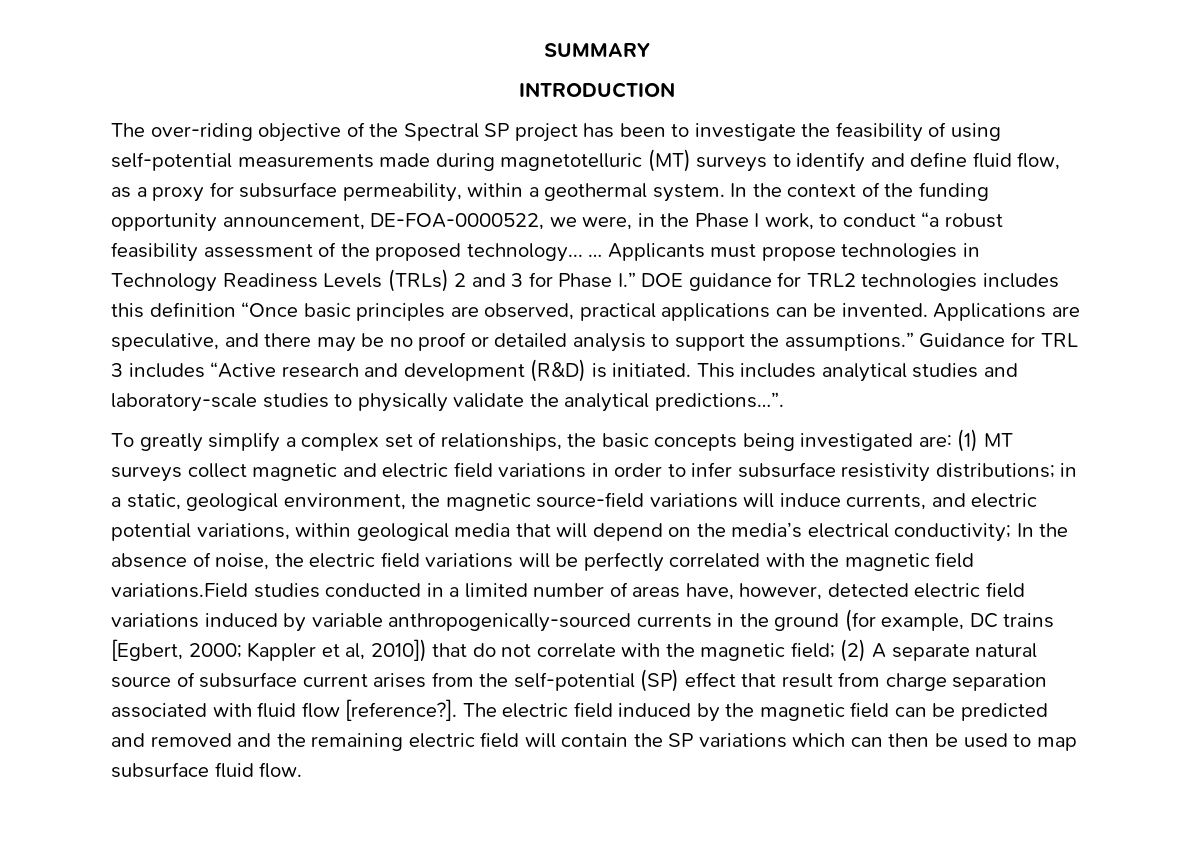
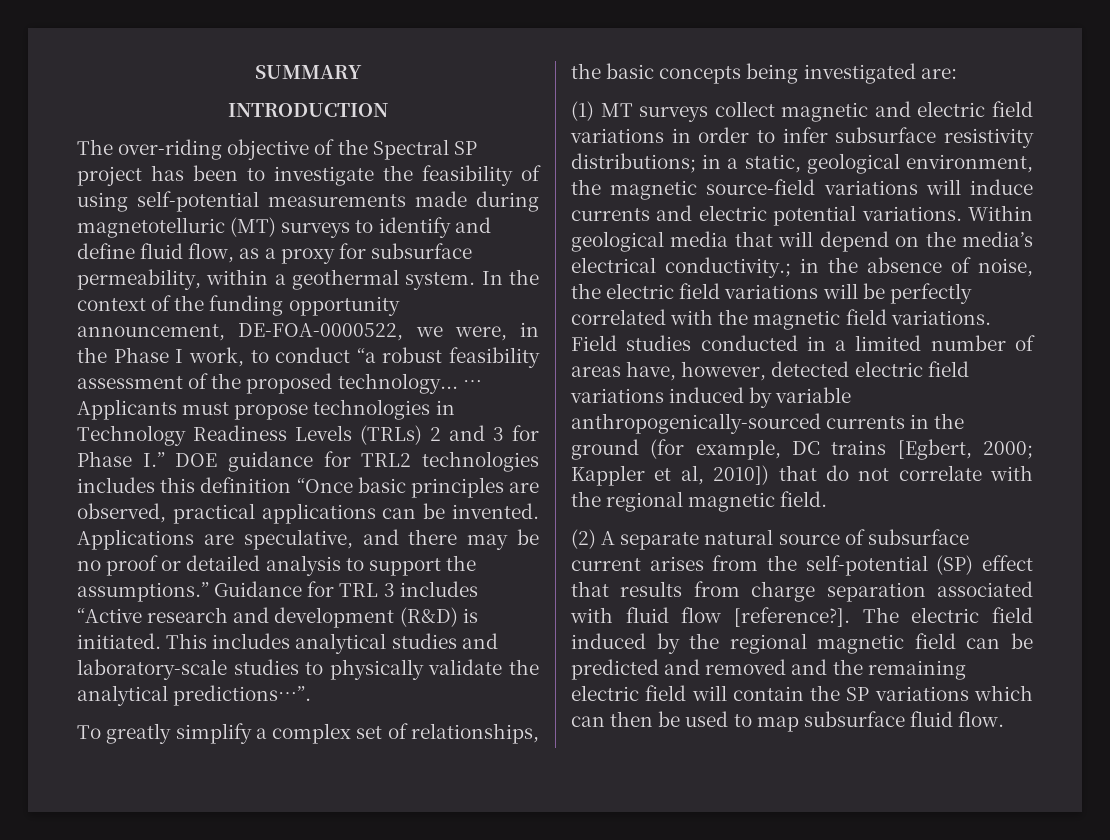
- To greatly simplify a complex set of relationships, the basic concepts being investigated are: (1) MT surveys collect magnetic and electric field variations in order to infer subsurface resistivity distributions;
+ To greatly simplify a complex set of relationships, the basic concepts being investigated are:
+ (1) MT surveys collect magnetic and electric field variations in order to infer subsurface resistivity distributions;
- in a static, geological environment, the magnetic source-field variations will induce currents, and electric potential variations, within geological media that will depend on the media’s electrical conductivity; In the absence of noise, the electric field variations will be perfectly correlated with the magnetic field variations.Field studies conducted in a limited number of areas have, however, detected electric field variations induced by variable anthropogenically-sourced currents in the ground (for example, DC trains [Egbert, 2000;
+ in a static, geological environment, the magnetic source-field variations will induce currents and electric potential variations. Within geological media that will depend on the media’s electrical conductivity.; in the absence of noise, the electric field variations will be perfectly correlated with the magnetic field variations. Field studies conducted in a limited number of areas have, however, detected electric field variations induced by variable anthropogenically-sourced currents in the ground (for example, DC trains [Egbert, 2000;
- Kappler et al, 2010]) that do not correlate with the magnetic field; (2) A separate natural source of subsurface current arises from the self-potential (SP) effect that result from charge separation associated with fluid flow [reference?].
+ Kappler et al, 2010]) that do not correlate with the regional magnetic field.
+ (2) A separate natural source of subsurface current arises from the self-potential (SP) effect that results from charge separation associated with fluid flow [reference?].
- The electric field induced by the magnetic field can be predicted and removed and the remaining electric field will contain the SP variations which can then be used to map subsurface fluid flow.
+ The electric field induced by the regional magnetic field can be predicted and removed and the remaining electric field will contain the SP variations which can then be used to map subsurface fluid flow.

